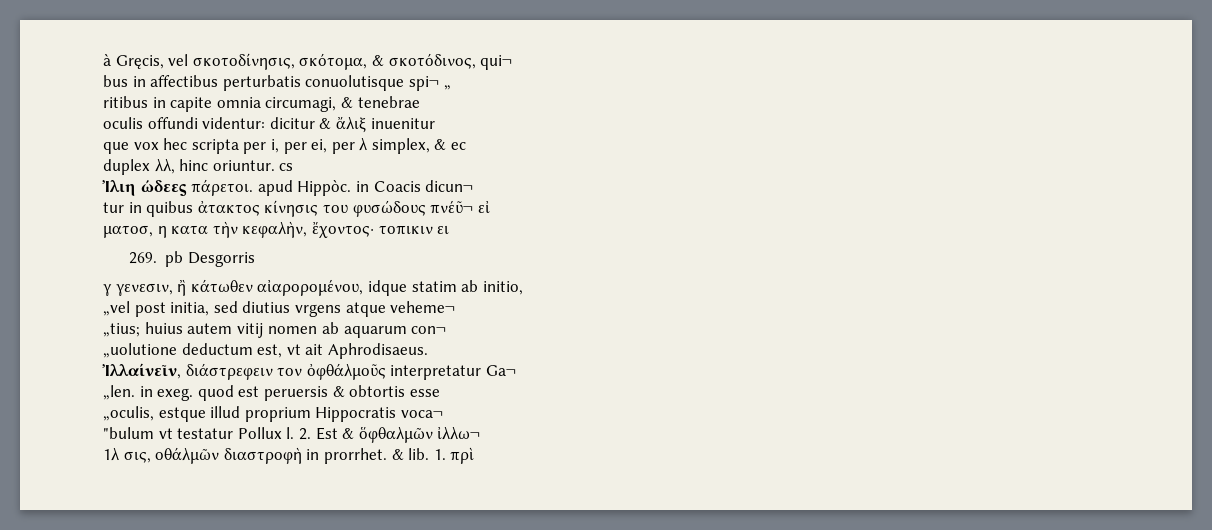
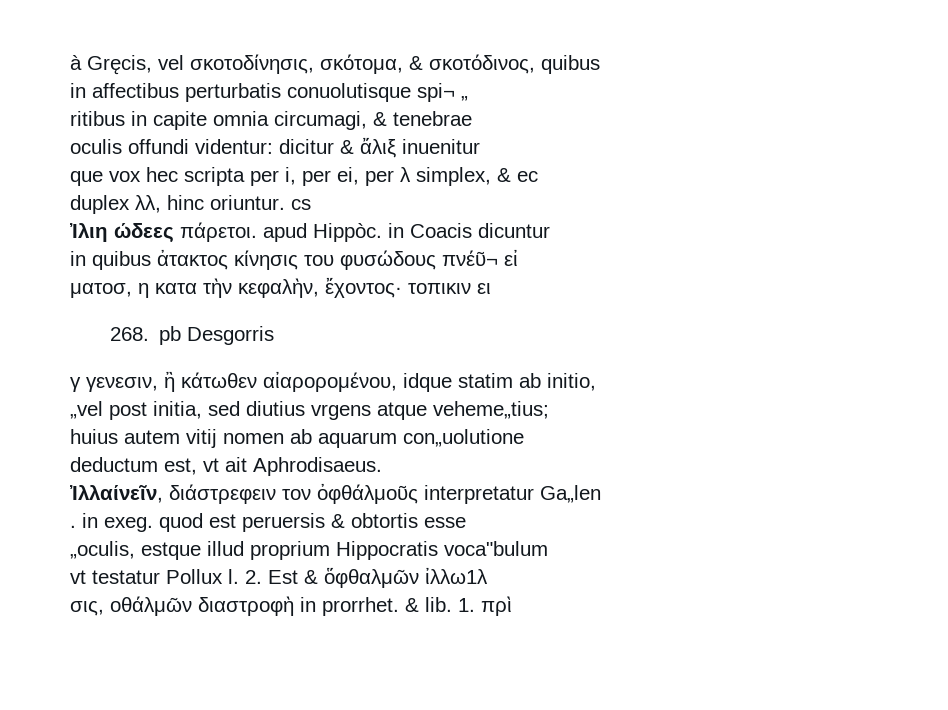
- à Gręcis, vel σκοτοδίνησις, σκότομα, & σκοτόδινος, qui¬
- bus in affectibus perturbatis conuolutisque spi¬ „
+ à Gręcis, vel σκοτοδίνησις, σκότομα, & σκοτόδινος, quibus
+ in affectibus perturbatis conuolutisque spi¬ „
- Ἰλιη ώδεες πάρετοι. apud Hippòc. in Coacis dicun¬
- tur in quibus ἀτακτος κίνησις του φυσώδους πνέῦ¬ εἰ
+ Ἰλιη ώδεες πάρετοι. apud Hippòc. in Coacis dicuntur
+ in quibus ἀτακτος κίνησις του φυσώδους πνέῦ¬ εἰ
- 269. pb Desgorris
+ 268. pb Desgorris
- „vel post initia, sed diutius vrgens atque veheme¬
- „tius; huius autem vitij nomen ab aquarum con¬
- „uolutione deductum est, vt ait Aphrodisaeus.
+ „vel post initia, sed diutius vrgens atque veheme„tius;
+ huius autem vitij nomen ab aquarum con„uolutione
+ deductum est, vt ait Aphrodisaeus.
- Ἰλλαίνεῖν, διάστρεφειν τον ὀφθάλμοῦς interpretatur Ga¬
- „len. in exeg. quod est peruersis & obtortis esse
+ Ἰλλαίνεῖν, διάστρεφειν τον ὀφθάλμοῦς interpretatur Ga„len
+ . in exeg. quod est peruersis & obtortis esse
- „oculis, estque illud proprium Hippocratis voca¬
- "bulum vt testatur Pollux l.
+ „oculis, estque illud proprium Hippocratis voca"bulum
+ vt testatur Pollux l.
- 2. Est & ὅφθαλμῶν ἰλλω¬
- 1λ σις, οθάλμῶν διαστροφὴ in prorrhet.
+ 2. Est & ὅφθαλμῶν ἰλλω1λ
+ σις, οθάλμῶν διαστροφὴ in prorrhet.

